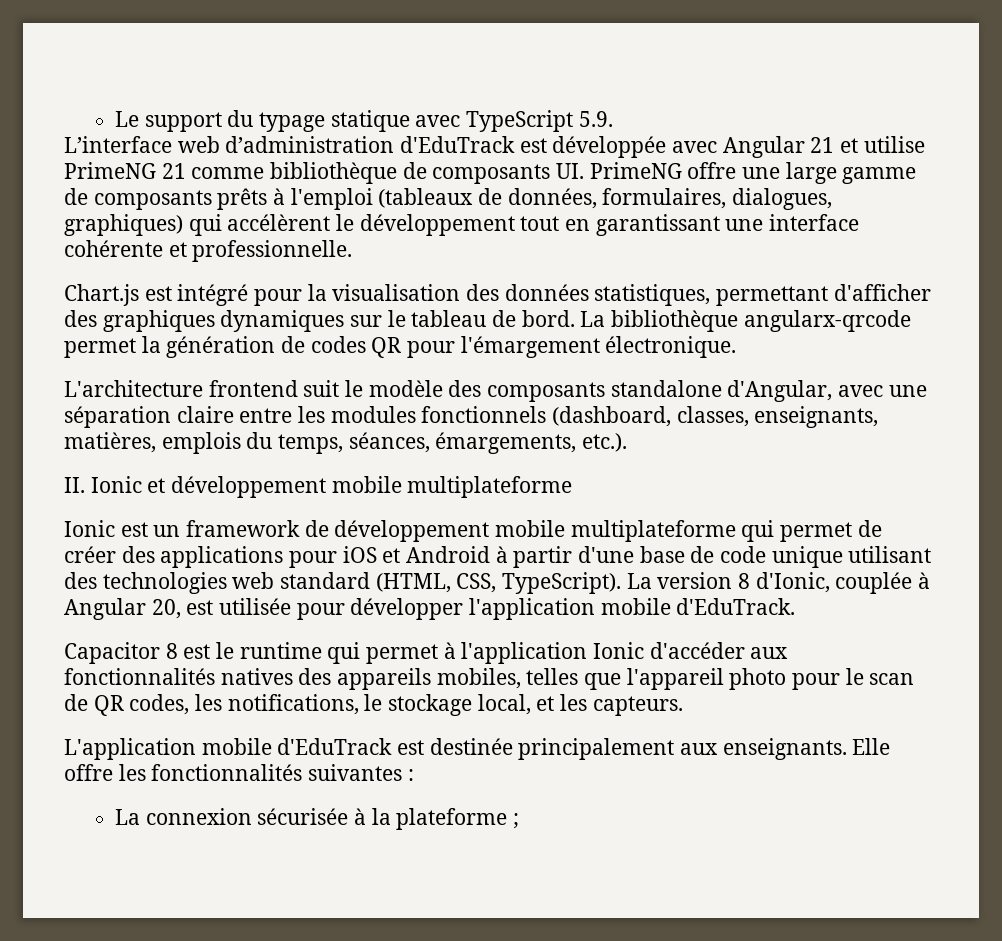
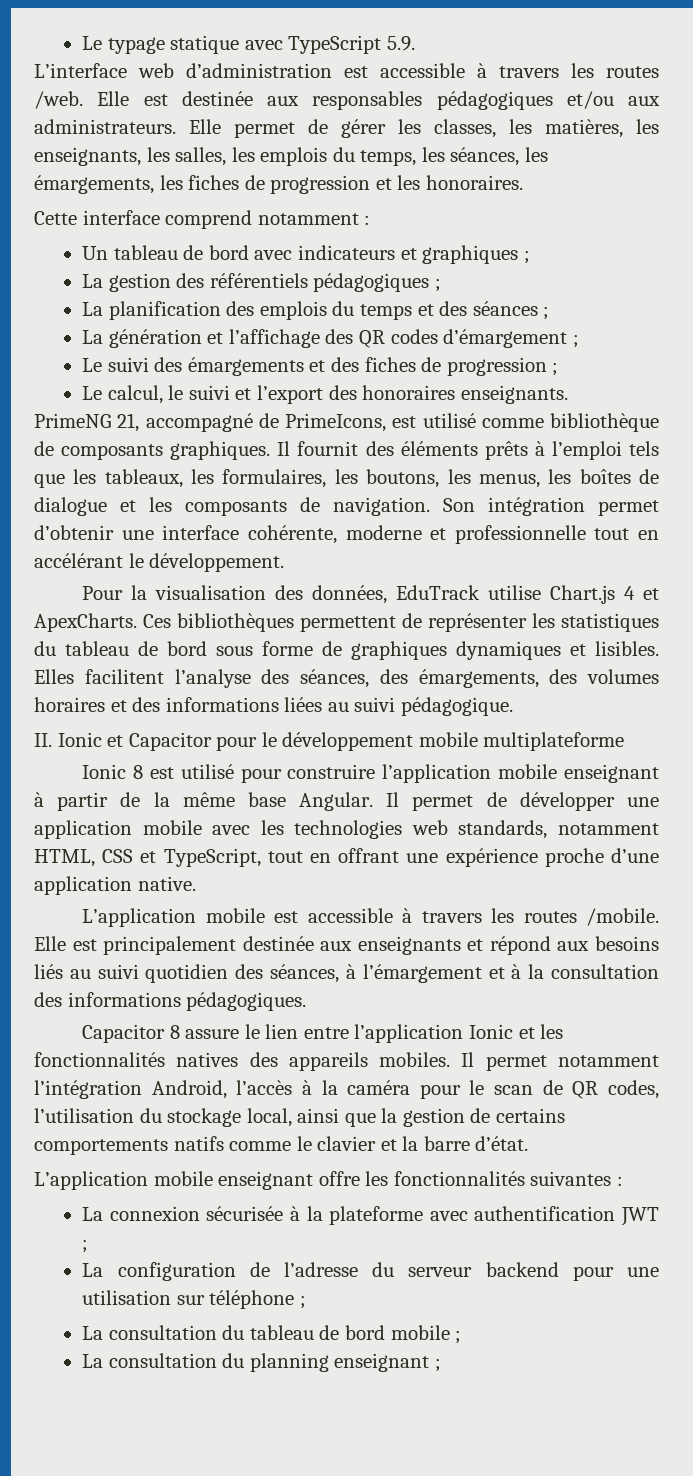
- Le support du typage statique avec TypeScript 5.9.
+ Le typage statique avec TypeScript 5.9.
- L’interface web d’administration d'EduTrack est développée avec Angular 21 et utilise PrimeNG 21 comme bibliothèque de composants UI. PrimeNG offre une large gamme de composants prêts à l'emploi (tableaux de données, formulaires, dialogues, graphiques) qui accélèrent le développement tout en garantissant une interface cohérente et professionnelle.
- Chart.js est intégré pour la visualisation des données statistiques, permettant d'afficher des graphiques dynamiques sur le tableau de bord. La bibliothèque angularx-qrcode permet la génération de codes QR pour l'émargement électronique.
- L'architecture frontend suit le modèle des composants standalone d'Angular, avec une séparation claire entre les modules fonctionnels (dashboard, classes, enseignants, matières, emplois du temps, séances, émargements, etc.).
+ L’interface web d’administration est accessible à travers les routes /web. Elle est destinée aux responsables pédagogiques et/ou aux administrateurs. Elle permet de gérer les classes, les matières, les enseignants, les salles, les emplois du temps, les séances, les émargements, les fiches de progression et les honoraires.
+ Cette interface comprend notamment :
+ Un tableau de bord avec indicateurs et graphiques ;
+ La gestion des référentiels pédagogiques ;
+ La planification des emplois du temps et des séances ;
+ La génération et l’affichage des QR codes d’émargement ;
+ Le suivi des émargements et des fiches de progression ;
+ Le calcul, le suivi et l’export des honoraires enseignants.
+ PrimeNG 21, accompagné de PrimeIcons, est utilisé comme bibliothèque de composants graphiques. Il fournit des éléments prêts à l’emploi tels que les tableaux, les formulaires, les boutons, les menus, les boîtes de dialogue et les composants de navigation. Son intégration permet d’obtenir une interface cohérente, moderne et professionnelle tout en accélérant le développement.
+ Pour la visualisation des données, EduTrack utilise Chart.js 4 et ApexCharts. Ces bibliothèques permettent de représenter les statistiques du tableau de bord sous forme de graphiques dynamiques et lisibles. Elles facilitent l’analyse des séances, des émargements, des volumes horaires et des informations liées au suivi pédagogique.
- II. Ionic et développement mobile multiplateforme
+ II. Ionic et Capacitor pour le développement mobile multiplateforme
- Ionic est un framework de développement mobile multiplateforme qui permet de créer des applications pour iOS et Android à partir d'une base de code unique utilisant des technologies web standard (HTML, CSS, TypeScript). La version 8 d'Ionic, couplée à Angular 20, est utilisée pour développer l'application mobile d'EduTrack.
- Capacitor 8 est le runtime qui permet à l'application Ionic d'accéder aux fonctionnalités natives des appareils mobiles, telles que l'appareil photo pour le scan de QR codes, les notifications, le stockage local, et les capteurs.
- L'application mobile d'EduTrack est destinée principalement aux enseignants. Elle offre les fonctionnalités suivantes :
+ Ionic 8 est utilisé pour construire l’application mobile enseignant à partir de la même base Angular. Il permet de développer une application mobile avec les technologies web standards, notamment HTML, CSS et TypeScript, tout en offrant une expérience proche d’une application native.
+ L’application mobile est accessible à travers les routes /mobile. Elle est principalement destinée aux enseignants et répond aux besoins liés au suivi quotidien des séances, à l’émargement et à la consultation des informations pédagogiques.
+ Capacitor 8 assure le lien entre l’application Ionic et les fonctionnalités natives des appareils mobiles. Il permet notamment l’intégration Android, l’accès à la caméra pour le scan de QR codes, l’utilisation du stockage local, ainsi que la gestion de certains comportements natifs comme le clavier et la barre d’état.
+ L’application mobile enseignant offre les fonctionnalités suivantes :
- La connexion sécurisée à la plateforme ;
+ La connexion sécurisée à la plateforme avec authentification JWT ;
+ La configuration de l’adresse du serveur backend pour une utilisation sur téléphone ;
+ La consultation du tableau de bord mobile ;
+ La consultation du planning enseignant ;

